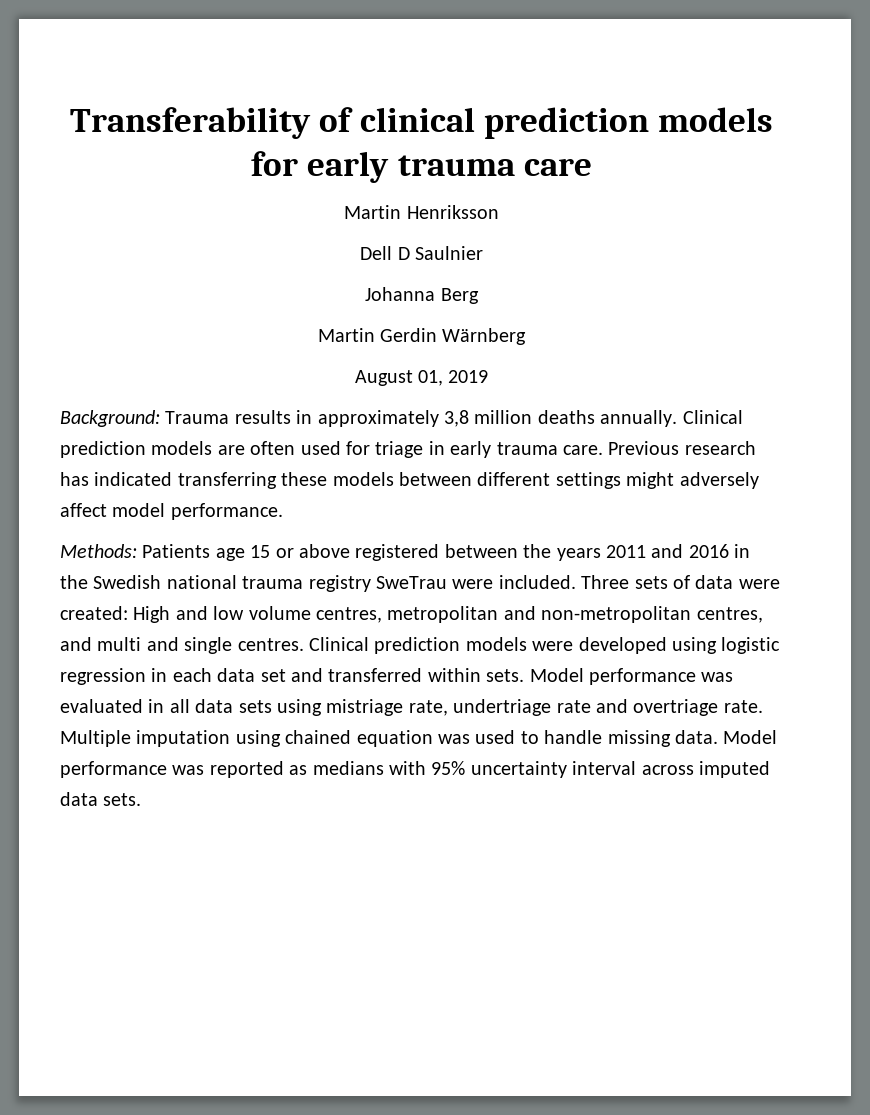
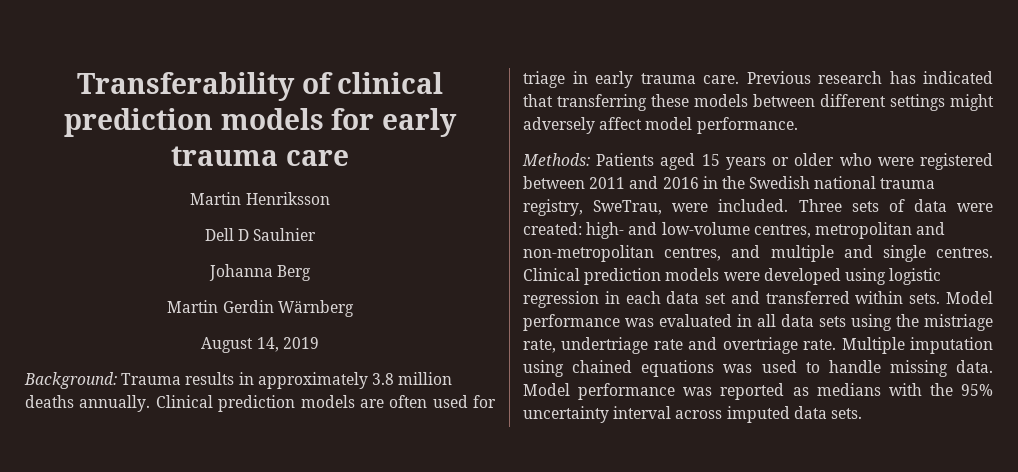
- August 01, 2019
+ August 14, 2019
- Background: Trauma results in approximately 3,8 million deaths annually.
+ Background: Trauma results in approximately 3.8 million deaths annually.
- Previous research has indicated transferring these models between different settings might adversely affect model performance.
+ Previous research has indicated that transferring these models between different settings might adversely affect model performance.
- Methods: Patients age 15 or above registered between the years 2011 and 2016 in the Swedish national trauma registry SweTrau were included.
+ Methods: Patients aged 15 years or older who were registered between 2011 and 2016 in the Swedish national trauma registry, SweTrau, were included.
- Three sets of data were created: High and low volume centres, metropolitan and non-metropolitan centres, and multi and single centres.
+ Three sets of data were created: high- and low-volume centres, metropolitan and non-metropolitan centres, and multiple and single centres.
- Model performance was evaluated in all data sets using mistriage rate, undertriage rate and overtriage rate.
+ Model performance was evaluated in all data sets using the mistriage rate, undertriage rate and overtriage rate.
- Multiple imputation using chained equation was used to handle missing data.
+ Multiple imputation using chained equations was used to handle missing data.
- Model performance was reported as medians with 95% uncertainty interval across imputed data sets.
+ Model performance was reported as medians with the 95% uncertainty interval across imputed data sets.

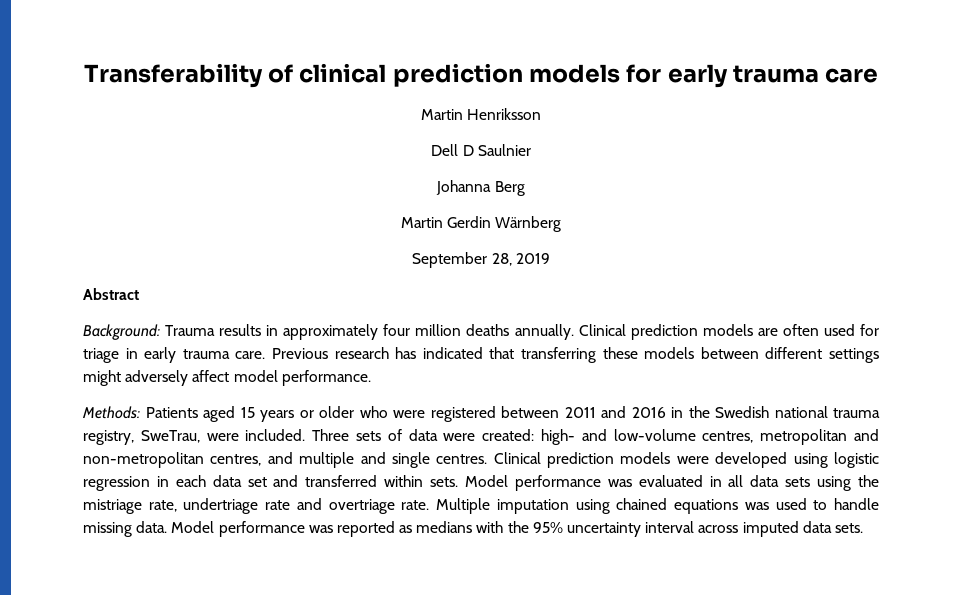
- August 14, 2019
+ September 28, 2019
+ Abstract
- Background: Trauma results in approximately 3.8 million deaths annually.
+ Background: Trauma results in approximately four million deaths annually.

